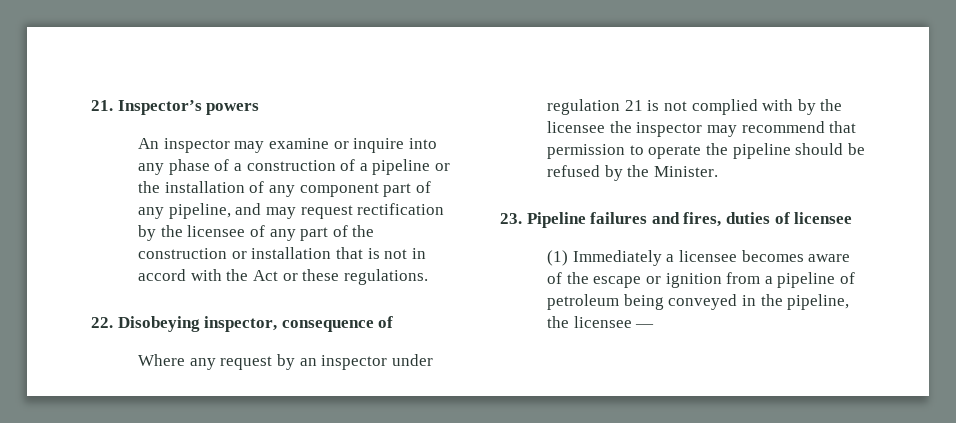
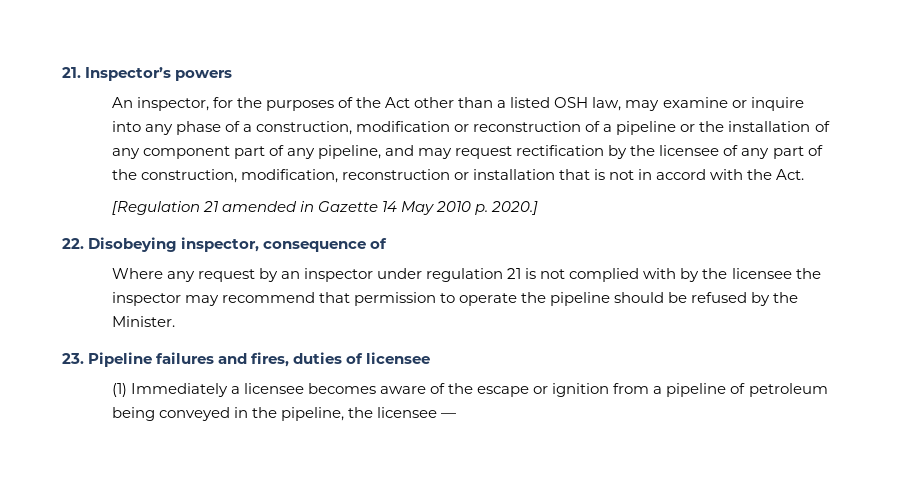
- An inspector may examine or inquire into any phase of a construction of a pipeline or the installation of any component part of any pipeline, and may request rectification by the licensee of any part of the construction or installation that is not in accord with the Act or these regulations.
+ An inspector, for the purposes of the Act other than a listed OSH law, may examine or inquire into any phase of a construction, modification or reconstruction of a pipeline or the installation of any component part of any pipeline, and may request rectification by the licensee of any part of the construction, modification, reconstruction or installation that is not in accord with the Act.
+ [Regulation 21 amended in Gazette 14 May 2010 p. 2020.]

